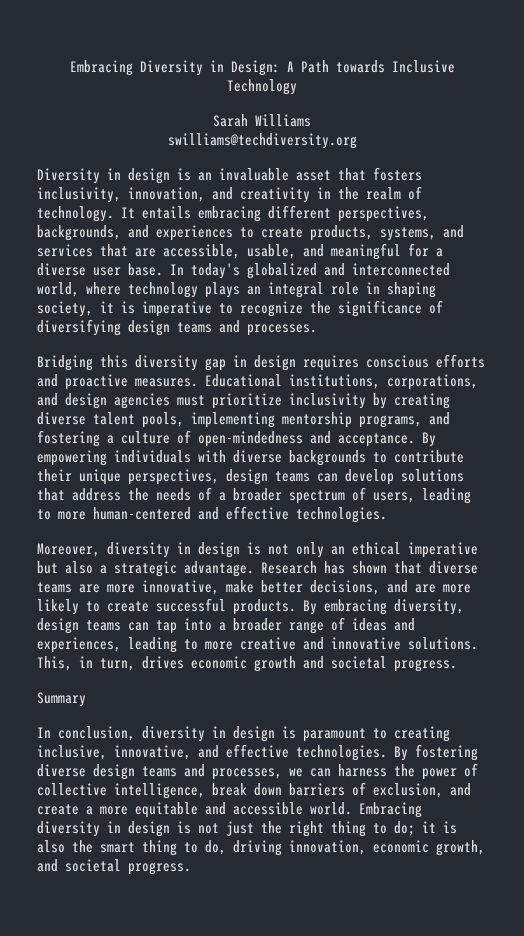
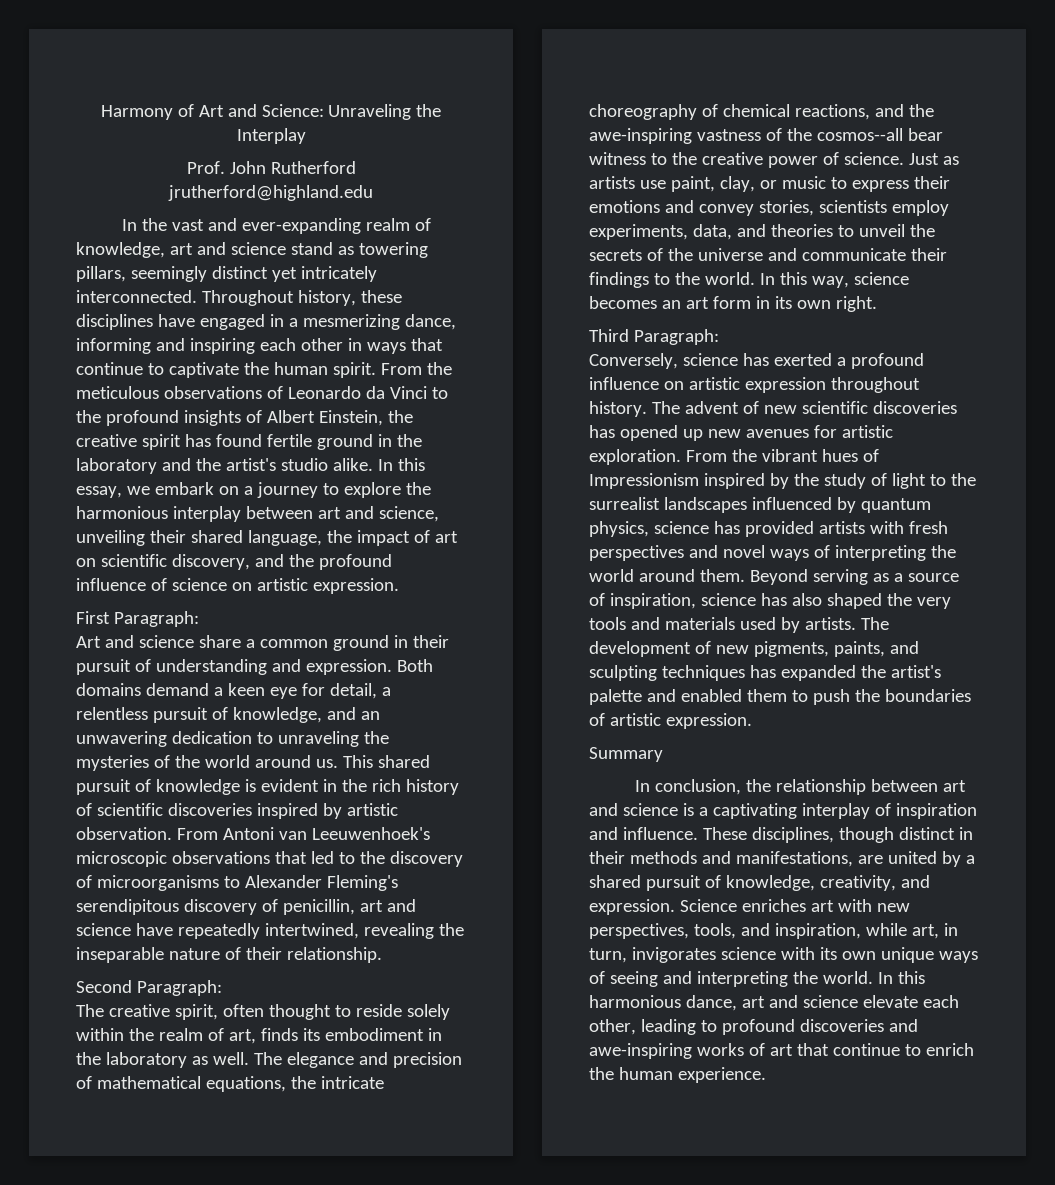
- Embracing Diversity in Design: A Path towards Inclusive Technology
- Sarah Williams
- swilliams@techdiversity.org
- Diversity in design is an invaluable asset that fosters inclusivity, innovation, and creativity in the realm of technology. It entails embracing different perspectives, backgrounds, and experiences to create products, systems, and services that are accessible, usable, and meaningful for a diverse user base. In today's globalized and interconnected world, where technology plays an integral role in shaping society, it is imperative to recognize the significance of diversifying design teams and processes.
- Bridging this diversity gap in design requires conscious efforts and proactive measures. Educational institutions, corporations, and design agencies must prioritize inclusivity by creating diverse talent pools, implementing mentorship programs, and fostering a culture of open-mindedness and acceptance. By empowering individuals with diverse backgrounds to contribute their unique perspectives, design teams can develop solutions that address the needs of a broader spectrum of users, leading to more human-centered and effective technologies.
- Moreover, diversity in design is not only an ethical imperative but also a strategic advantage. Research has shown that diverse teams are more innovative, make better decisions, and are more likely to create successful products. By embracing diversity, design teams can tap into a broader range of ideas and experiences, leading to more creative and innovative solutions. This, in turn, drives economic growth and societal progress.
+ Harmony of Art and Science: Unraveling the Interplay
+ Prof. John Rutherford
+ jrutherford@highland.edu
+ In the vast and ever-expanding realm of knowledge, art and science stand as towering pillars, seemingly distinct yet intricately interconnected. Throughout history, these disciplines have engaged in a mesmerizing dance, informing and inspiring each other in ways that continue to captivate the human spirit. From the meticulous observations of Leonardo da Vinci to the profound insights of Albert Einstein, the creative spirit has found fertile ground in the laboratory and the artist's studio alike. In this essay, we embark on a journey to explore the harmonious interplay between art and science, unveiling their shared language, the impact of art on scientific discovery, and the profound influence of science on artistic expression.
+ First Paragraph:
+ Art and science share a common ground in their pursuit of understanding and expression. Both domains demand a keen eye for detail, a relentless pursuit of knowledge, and an unwavering dedication to unraveling the mysteries of the world around us. This shared pursuit of knowledge is evident in the rich history of scientific discoveries inspired by artistic observation. From Antoni van Leeuwenhoek's microscopic observations that led to the discovery of microorganisms to Alexander Fleming's serendipitous discovery of penicillin, art and science have repeatedly intertwined, revealing the inseparable nature of their relationship.
+ Second Paragraph:
+ The creative spirit, often thought to reside solely within the realm of art, finds its embodiment in the laboratory as well. The elegance and precision of mathematical equations, the intricate choreography of chemical reactions, and the awe-inspiring vastness of the cosmos--all bear witness to the creative power of science. Just as artists use paint, clay, or music to express their emotions and convey stories, scientists employ experiments, data, and theories to unveil the secrets of the universe and communicate their findings to the world. In this way, science becomes an art form in its own right.
+ Third Paragraph:
+ Conversely, science has exerted a profound influence on artistic expression throughout history. The advent of new scientific discoveries has opened up new avenues for artistic exploration. From the vibrant hues of Impressionism inspired by the study of light to the surrealist landscapes influenced by quantum physics, science has provided artists with fresh perspectives and novel ways of interpreting the world around them. Beyond serving as a source of inspiration, science has also shaped the very tools and materials used by artists. The development of new pigments, paints, and sculpting techniques has expanded the artist's palette and enabled them to push the boundaries of artistic expression.
  Summary
- In conclusion, diversity in design is paramount to creating inclusive, innovative, and effective technologies. By fostering diverse design teams and processes, we can harness the power of collective intelligence, break down barriers of exclusion, and create a more equitable and accessible world. Embracing diversity in design is not just the right thing to do; it is also the smart thing to do, driving innovation, economic growth, and societal progress.
+ In conclusion, the relationship between art and science is a captivating interplay of inspiration and influence. These disciplines, though distinct in their methods and manifestations, are united by a shared pursuit of knowledge, creativity, and expression. Science enriches art with new perspectives, tools, and inspiration, while art, in turn, invigorates science with its own unique ways of seeing and interpreting the world. In this harmonious dance, art and science elevate each other, leading to profound discoveries and awe-inspiring works of art that continue to enrich the human experience.

